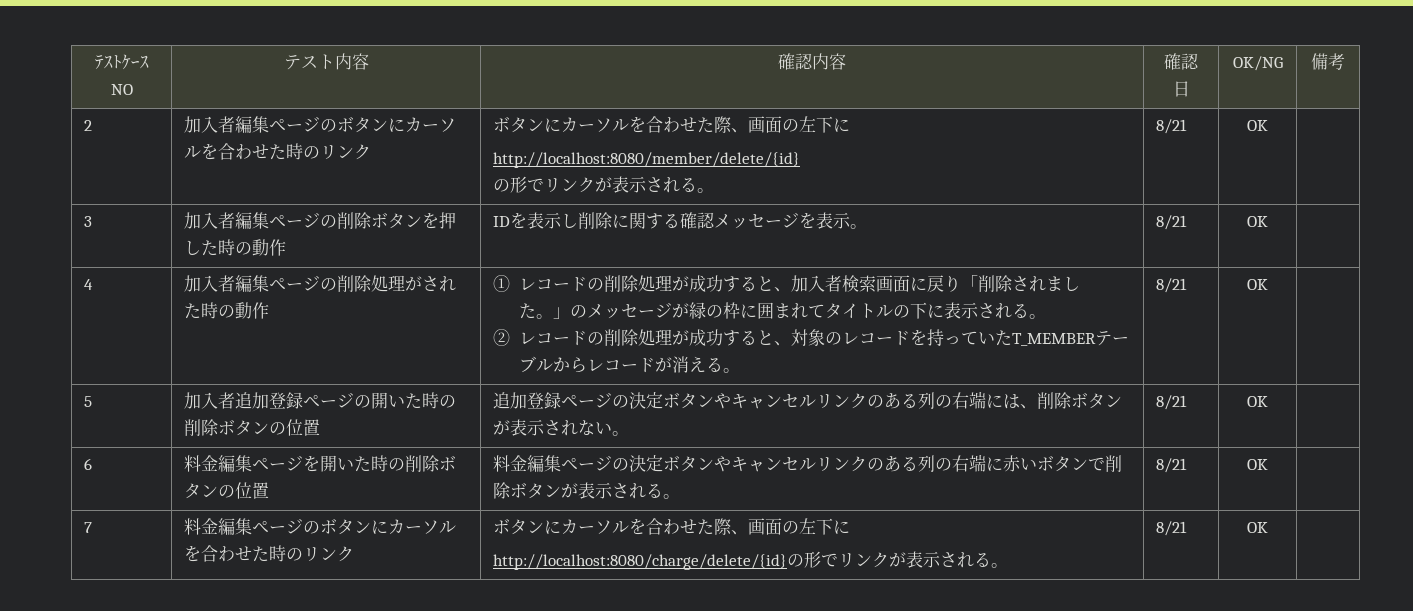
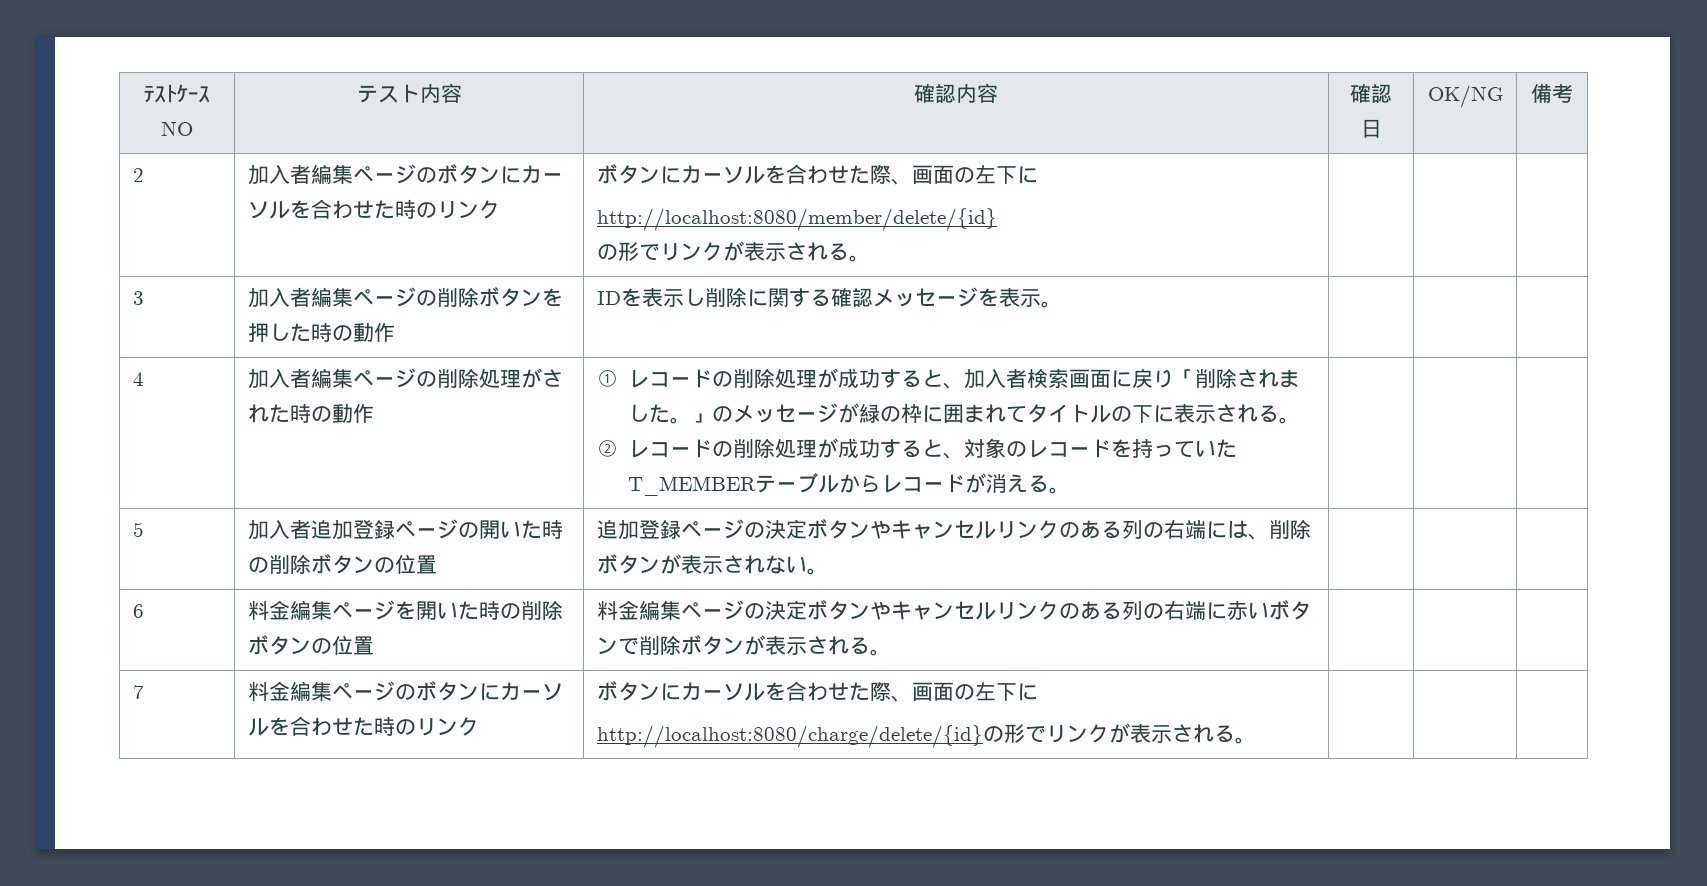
  2 | 加入者編集ページのボタンにカーソルを合わせた時のリンク | ボタンにカーソルを合わせた際、画面の左下に
  http://localhost:8080/member/delete/{id}
- の形でリンクが表示される。 | 8/21 | OK |
+ の形でリンクが表示される。 | | |
- 3 | 加入者編集ページの削除ボタンを押した時の動作 | IDを表示し削除に関する確認メッセージを表示。 | 8/21 | OK |
+ 3 | 加入者編集ページの削除ボタンを押した時の動作 | IDを表示し削除に関する確認メッセージを表示。 | | |
- ②レコードの削除処理が成功すると、対象のレコードを持っていたT_MEMBERテーブルからレコードが消える。 | 8/21 | OK
+ ②レコードの削除処理が成功すると、対象のレコードを持っていたT_MEMBERテーブルからレコードが消える。
- 5 | 加入者追加登録ページの開いた時の削除ボタンの位置 | 追加登録ページの決定ボタンやキャンセルリンクのある列の右端には、削除ボタンが表示されない。 | 8/21 | OK |
+ 5 | 加入者追加登録ページの開いた時の削除ボタンの位置 | 追加登録ページの決定ボタンやキャンセルリンクのある列の右端には、削除ボタンが表示されない。 | | |
- 6 | 料金編集ページを開いた時の削除ボタンの位置 | 料金編集ページの決定ボタンやキャンセルリンクのある列の右端に赤いボタンで削除ボタンが表示される。 | 8/21 | OK |
+ 6 | 料金編集ページを開いた時の削除ボタンの位置 | 料金編集ページの決定ボタンやキャンセルリンクのある列の右端に赤いボタンで削除ボタンが表示される。 | | |
  7 | 料金編集ページのボタンにカーソルを合わせた時のリンク | ボタンにカーソルを合わせた際、画面の左下に
- http://localhost:8080/charge/delete/{id}の形でリンクが表示される。 | 8/21 | OK |
+ http://localhost:8080/charge/delete/{id}の形でリンクが表示される。 | | |

